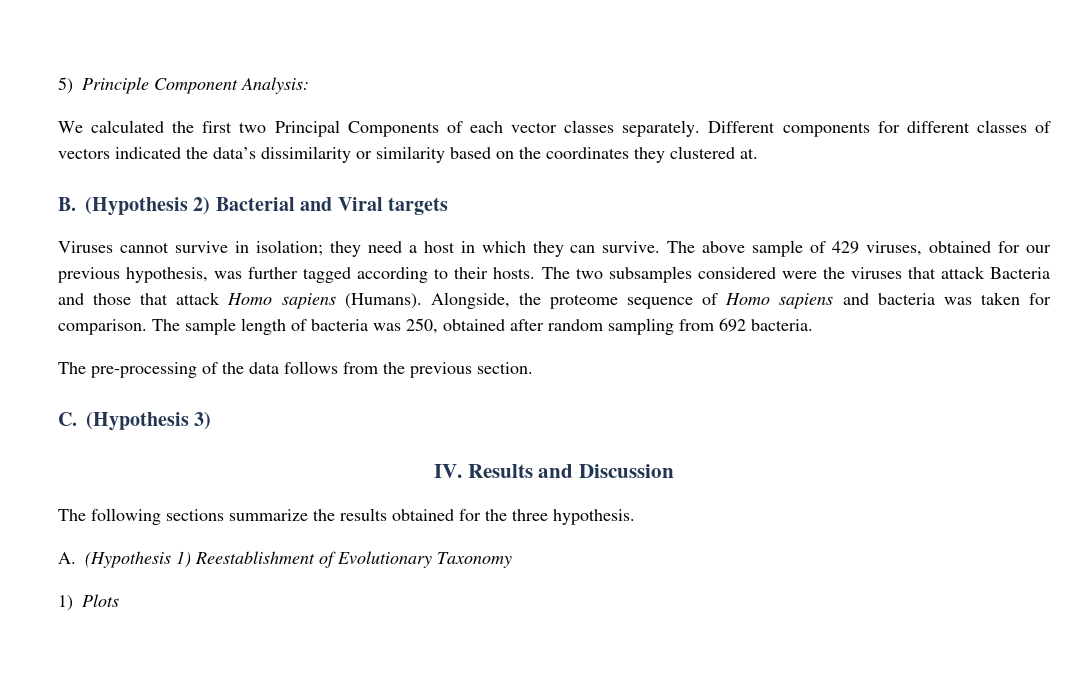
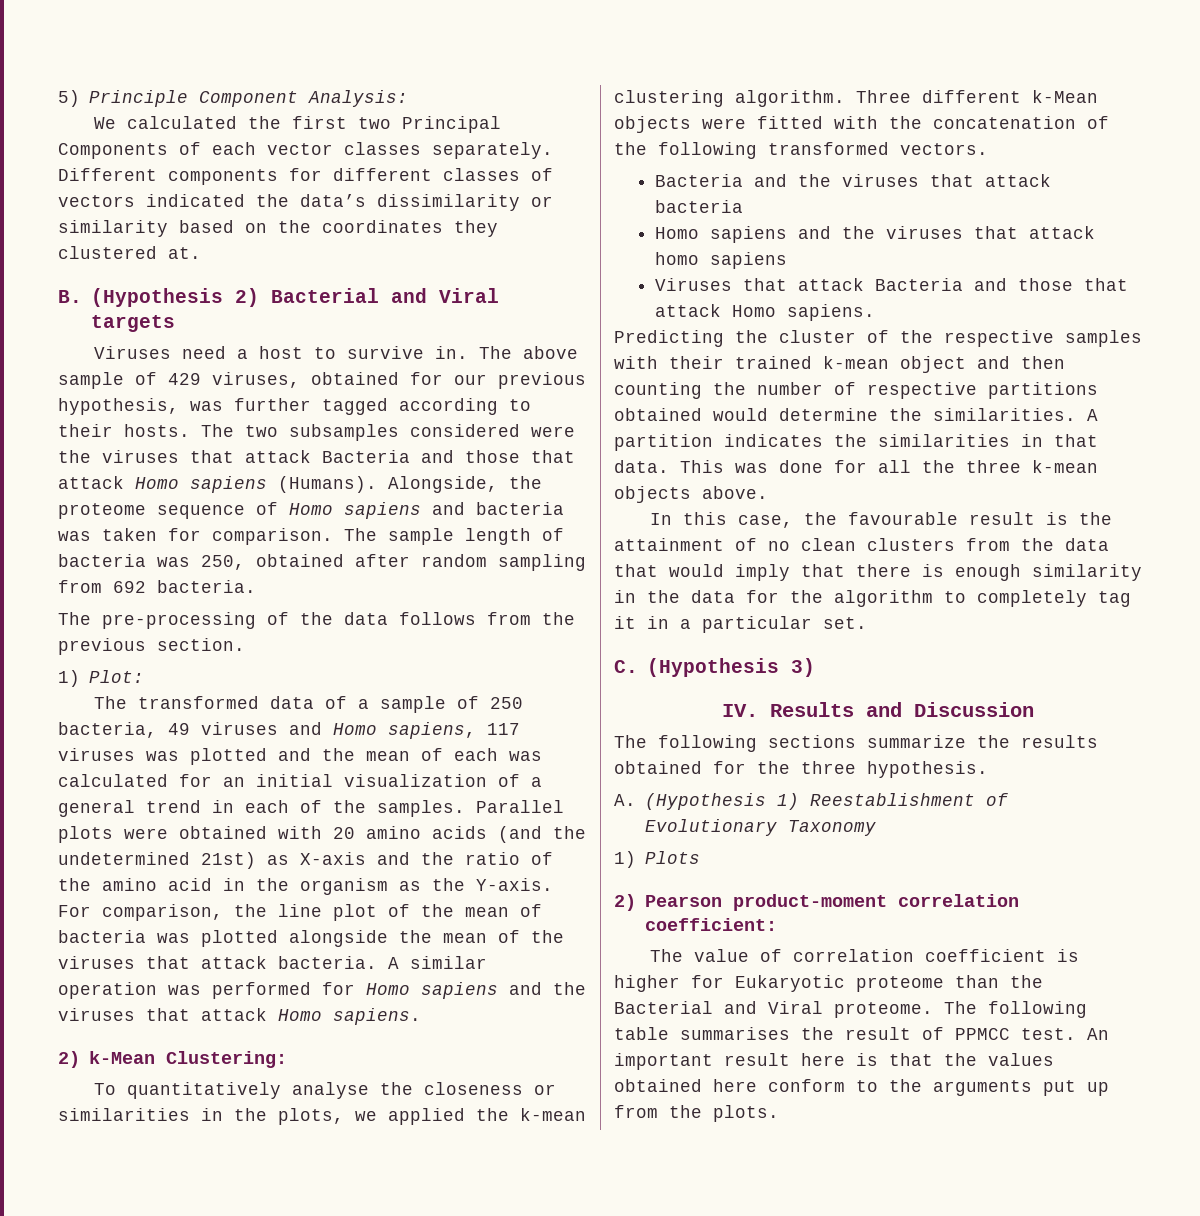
- Viruses cannot survive in isolation; they need a host in which they can survive.
+ Viruses need a host to survive in.
+ 1) Plot:
+ The transformed data of a sample of 250 bacteria, 49 viruses and Homo sapiens, 117 viruses was plotted and the mean of each was calculated for an initial visualization of a general trend in each of the samples. Parallel plots were obtained with 20 amino acids (and the undetermined 21st) as X-axis and the ratio of the amino acid in the organism as the Y-axis. For comparison, the line plot of the mean of bacteria was plotted alongside the mean of the viruses that attack bacteria. A similar operation was performed for Homo sapiens and the viruses that attack Homo sapiens.
+ 2) k-Mean Clustering:
+ To quantitatively analyse the closeness or similarities in the plots, we applied the k-mean clustering algorithm. Three different k-Mean objects were fitted with the concatenation of the following transformed vectors.
+ Bacteria and the viruses that attack bacteria
+ Homo sapiens and the viruses that attack homo sapiens
+ Viruses that attack Bacteria and those that attack Homo sapiens.
+ Predicting the cluster of the respective samples with their trained k-mean object and then counting the number of respective partitions obtained would determine the similarities. A partition indicates the similarities in that data. This was done for all the three k-mean objects above.
+ In this case, the favourable result is the attainment of no clean clusters from the data that would imply that there is enough similarity in the data for the algorithm to completely tag it in a particular set.
+ 2) Pearson product-moment correlation coefficient:
+ The value of correlation coefficient is higher for Eukaryotic proteome than the Bacterial and Viral proteome. The following table summarises the result of PPMCC test. An important result here is that the values obtained here conform to the arguments put up from the plots.

